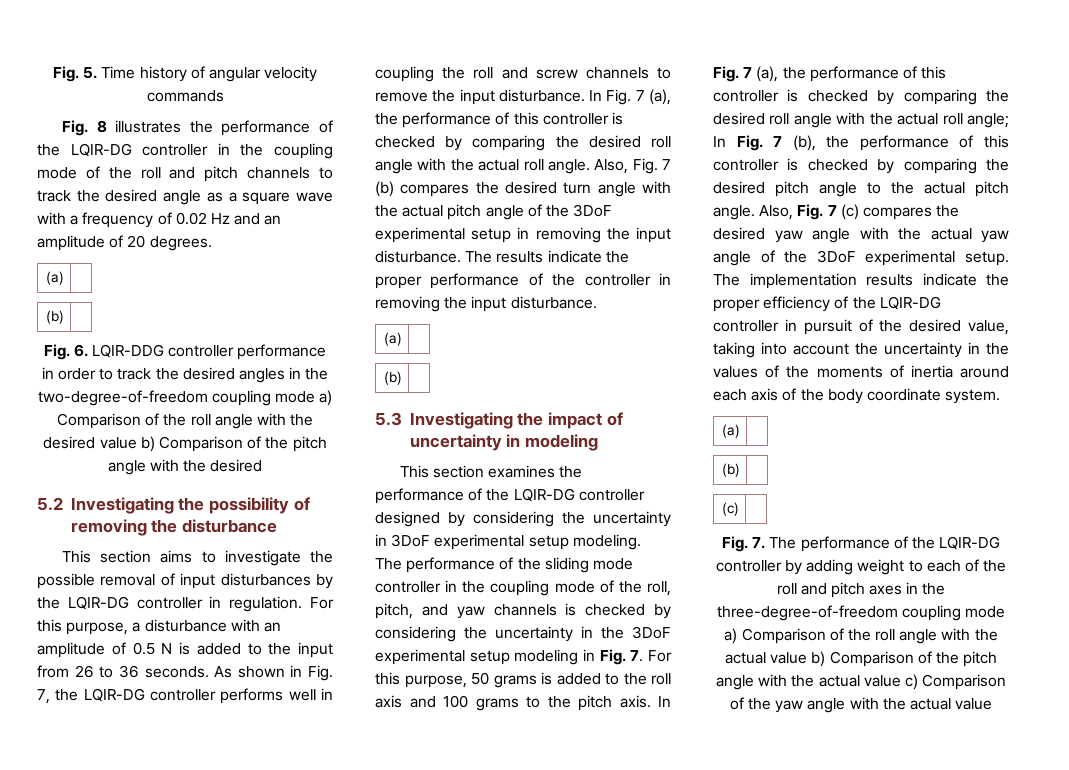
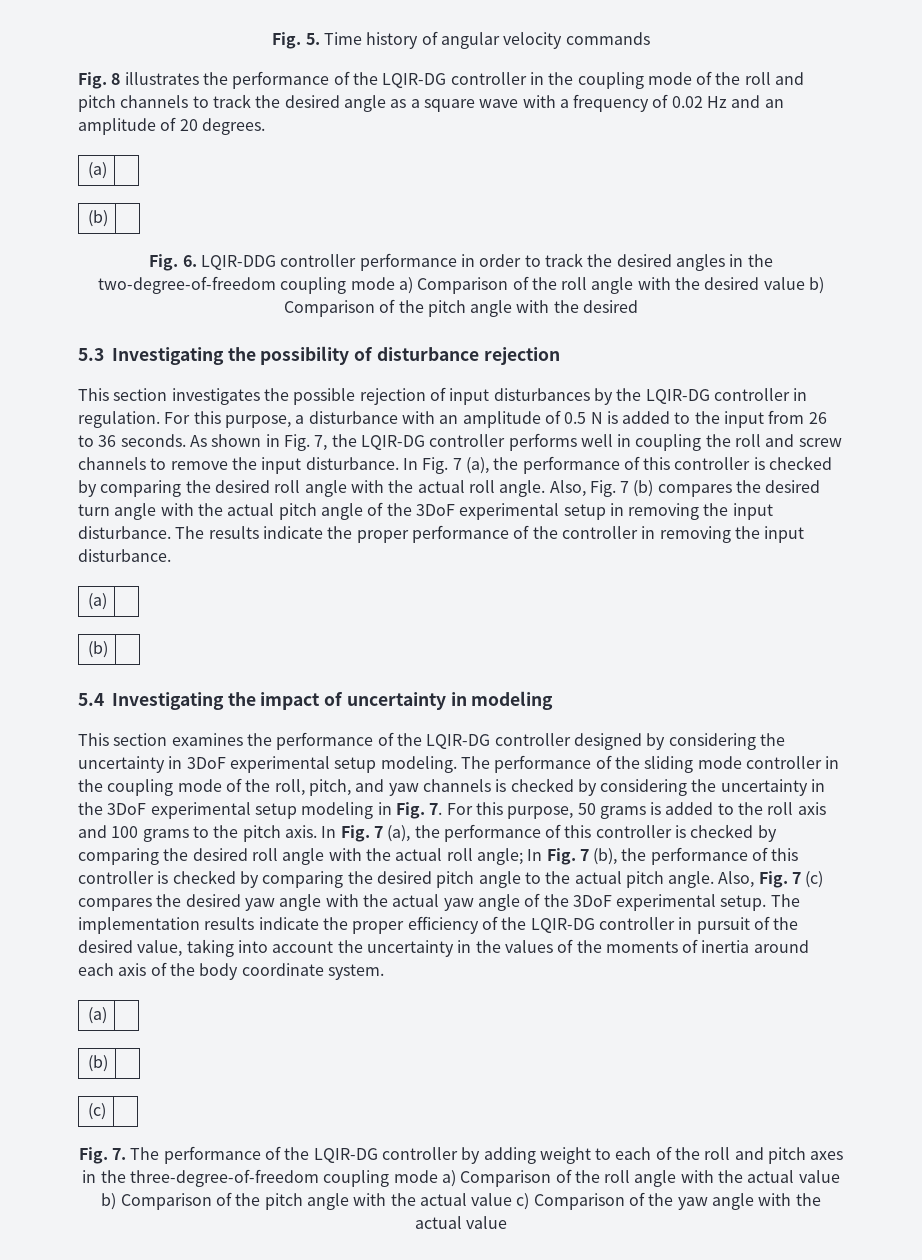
- 5.2 Investigating the possibility of removing the disturbance
- This section aims to investigate the possible removal of input disturbances by the LQIR-DG controller in regulation.
+ 5.3 Investigating the possibility of disturbance rejection
+ This section investigates the possible rejection of input disturbances by the LQIR-DG controller in regulation.
- 5.3 Investigating the impact of uncertainty in modeling
+ 5.4 Investigating the impact of uncertainty in modeling

